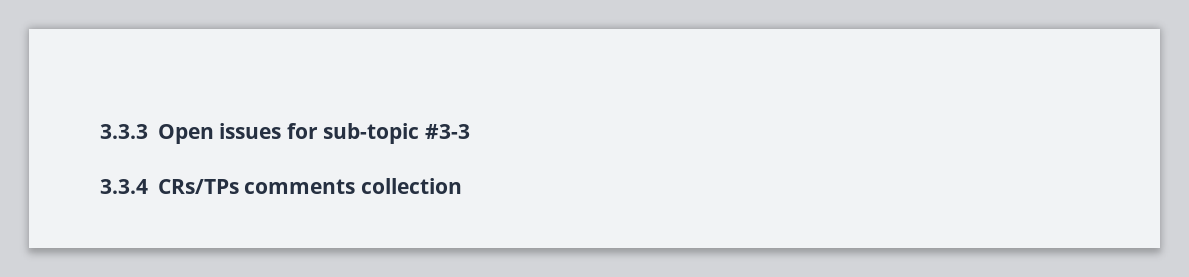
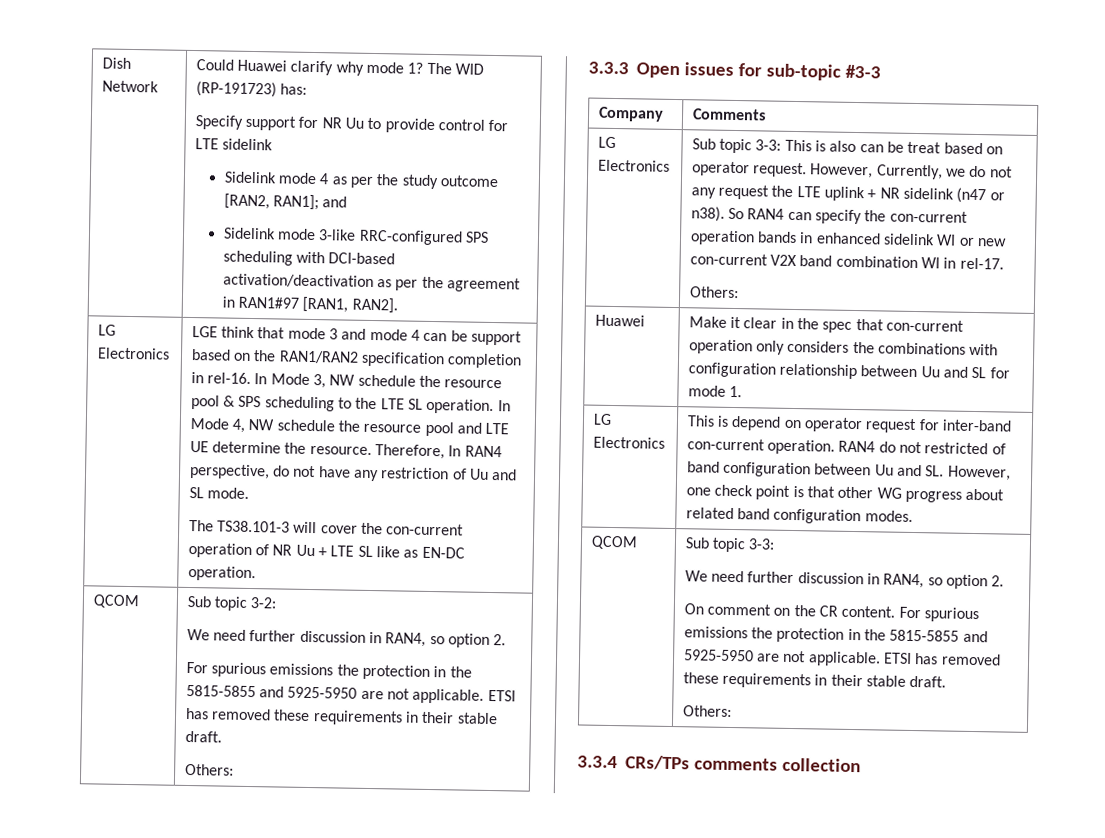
+ Dish Network | Could Huawei clarify why mode 1? The WID (RP-191723) has:
+ Specify support for NR Uu to provide control for LTE sidelink
+ Sidelink mode 4 as per the study outcome [RAN2, RAN1]; and
+ Sidelink mode 3-like RRC-configured SPS scheduling with DCI-based activation/deactivation as per the agreement in RAN1#97 [RAN1, RAN2].
+ LG Electronics | LGE think that mode 3 and mode 4 can be support based on the RAN1/RAN2 specification completion in rel-16. In Mode 3, NW schedule the resource pool & SPS scheduling to the LTE SL operation. In Mode 4, NW schedule the resource pool and LTE UE determine the resource. Therefore, In RAN4 perspective, do not have any restriction of Uu and SL mode.
+ The TS38.101-3 will cover the con-current operation of NR Uu + LTE SL like as EN-DC operation.
+ QCOM | Sub topic 3-2:
+ We need further discussion in RAN4, so option 2.
+ For spurious emissions the protection in the 5815-5855 and 5925-5950 are not applicable. ETSI has removed these requirements in their stable draft.
+ Others:
+ Company | Comments
+ LG Electronics | Sub topic 3-3: This is also can be treat based on operator request. However, Currently, we do not any request the LTE uplink + NR sidelink (n47 or n38). So RAN4 can specify the con-current operation bands in enhanced sidelink WI or new con-current V2X band combination WI in rel-17.
+ Others:
+ Huawei | Make it clear in the spec that con-current operation only considers the combinations with configuration relationship between Uu and SL for mode 1.
+ LG Electronics | This is depend on operator request for inter-band con-current operation. RAN4 do not restricted of band configuration between Uu and SL. However, one check point is that other WG progress about related band configuration modes.
+ QCOM | Sub topic 3-3:
+ We need further discussion in RAN4, so option 2.
+ On comment on the CR content. For spurious emissions the protection in the 5815-5855 and 5925-5950 are not applicable. ETSI has removed these requirements in their stable draft.
+ Others:

